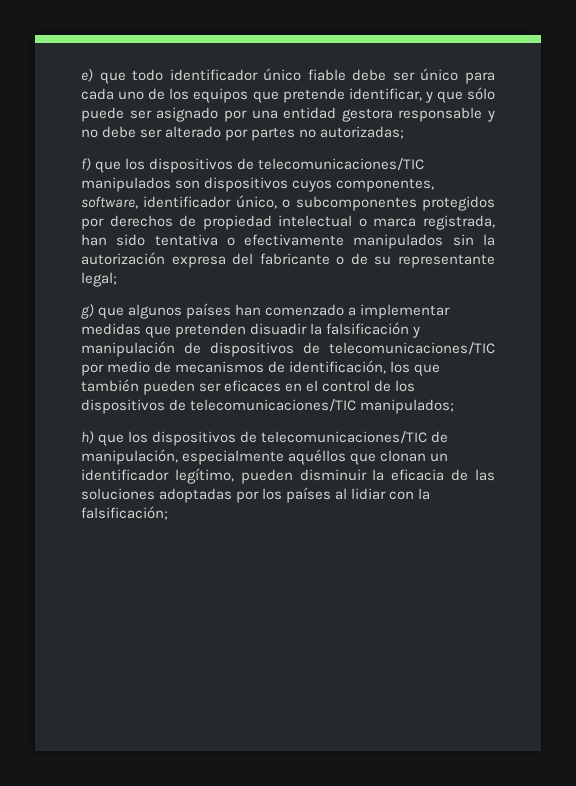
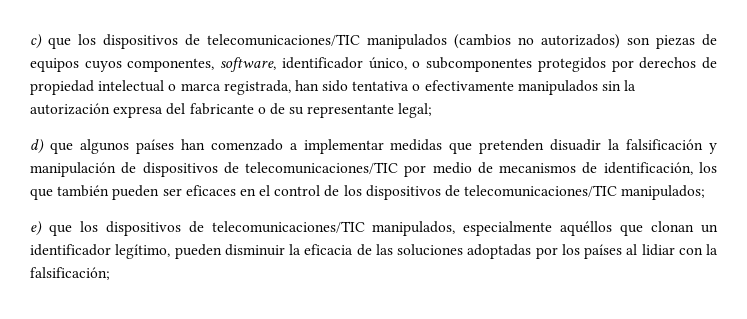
- e) que todo identificador único fiable debe ser único para cada uno de los equipos que pretende identificar, y que sólo puede ser asignado por una entidad gestora responsable y no debe ser alterado por partes no autorizadas;
- f) que los dispositivos de telecomunicaciones/TIC manipulados son dispositivos cuyos componentes, software, identificador único, o subcomponentes protegidos por derechos de propiedad intelectual o marca registrada, han sido tentativa o efectivamente manipulados sin la autorización expresa del fabricante o de su representante legal;
+ c) que los dispositivos de telecomunicaciones/TIC manipulados (cambios no autorizados) son piezas de equipos cuyos componentes, software, identificador único, o subcomponentes protegidos por derechos de propiedad intelectual o marca registrada, han sido tentativa o efectivamente manipulados sin la autorización expresa del fabricante o de su representante legal;
- g) que algunos países han comenzado a implementar medidas que pretenden disuadir la falsificación y manipulación de dispositivos de telecomunicaciones/TIC por medio de mecanismos de identificación, los que también pueden ser eficaces en el control de los dispositivos de telecomunicaciones/TIC manipulados;
+ d) que algunos países han comenzado a implementar medidas que pretenden disuadir la falsificación y manipulación de dispositivos de telecomunicaciones/TIC por medio de mecanismos de identificación, los que también pueden ser eficaces en el control de los dispositivos de telecomunicaciones/TIC manipulados;
- h) que los dispositivos de telecomunicaciones/TIC de manipulación, especialmente aquéllos que clonan un identificador legítimo, pueden disminuir la eficacia de las soluciones adoptadas por los países al lidiar con la falsificación;
+ e) que los dispositivos de telecomunicaciones/TIC manipulados, especialmente aquéllos que clonan un identificador legítimo, pueden disminuir la eficacia de las soluciones adoptadas por los países al lidiar con la falsificación;

